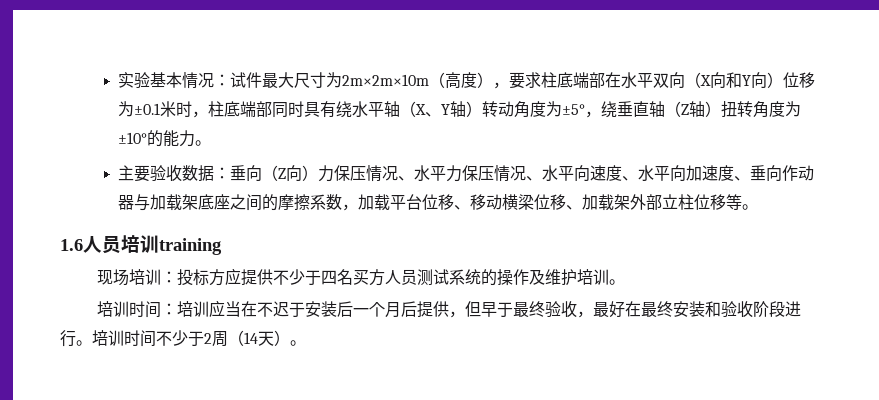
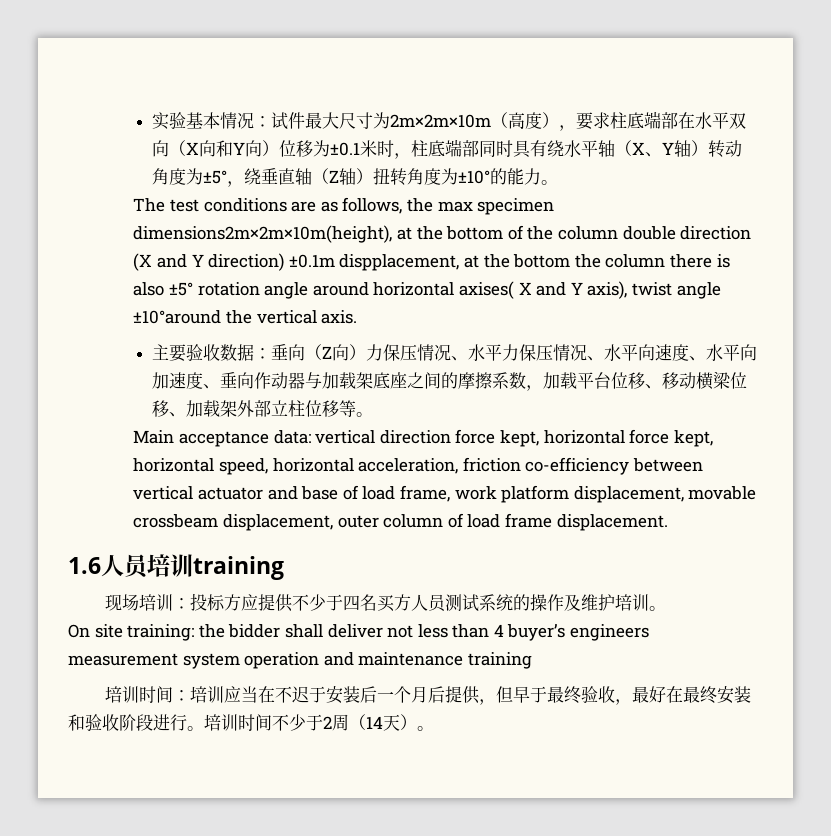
+ The test conditions are as follows, the max specimen dimensions2m×2m×10m(height), at the bottom of the column double direction (X and Y direction) ±0.1m dispplacement, at the bottom the column there is also ±5° rotation angle around horizontal axises( X and Y axis), twist angle ±10°around the vertical axis.
+ Main acceptance data: vertical direction force kept, horizontal force kept, horizontal speed, horizontal acceleration, friction co-efficiency between vertical actuator and base of load frame, work platform displacement, movable crossbeam displacement, outer column of load frame displacement.
+ On site training: the bidder shall deliver not less than 4 buyer’s engineers measurement system operation and maintenance training

